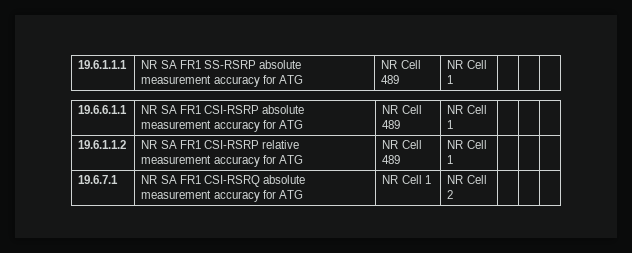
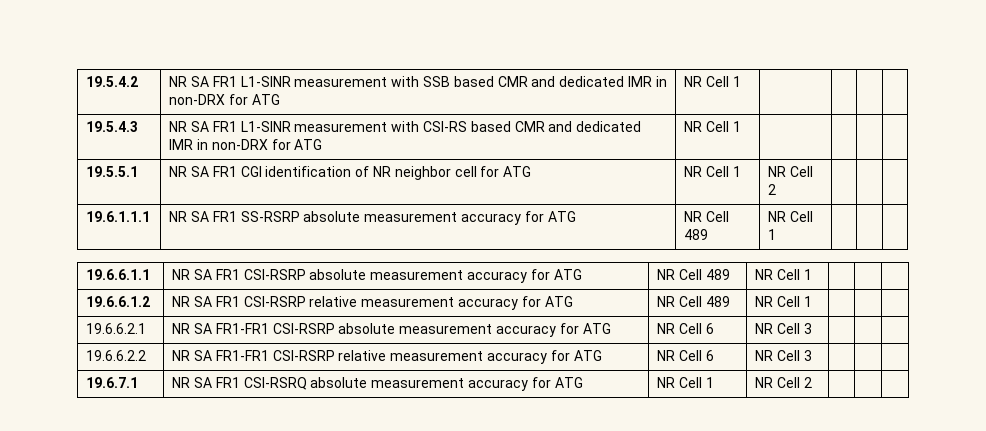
+ 19.5.4.2 | NR SA FR1 L1-SINR measurement with SSB based CMR and dedicated IMR in non-DRX for ATG | NR Cell 1 | | | |
+ 19.5.4.3 | NR SA FR1 L1-SINR measurement with CSI-RS based CMR and dedicated IMR in non-DRX for ATG | NR Cell 1 | | | |
+ 19.5.5.1 | NR SA FR1 CGI identification of NR neighbor cell for ATG | NR Cell 1 | NR Cell 2 | | |
- 19.6.1.1.2 | NR SA FR1 CSI-RSRP relative measurement accuracy for ATG | NR Cell 489 | NR Cell 1 | | |
+ 19.6.6.1.2 | NR SA FR1 CSI-RSRP relative measurement accuracy for ATG | NR Cell 489 | NR Cell 1 | | |
+ 19.6.6.2.1 | NR SA FR1-FR1 CSI-RSRP absolute measurement accuracy for ATG | NR Cell 6 | NR Cell 3 | | |
+ 19.6.6.2.2 | NR SA FR1-FR1 CSI-RSRP relative measurement accuracy for ATG | NR Cell 6 | NR Cell 3 | | |

